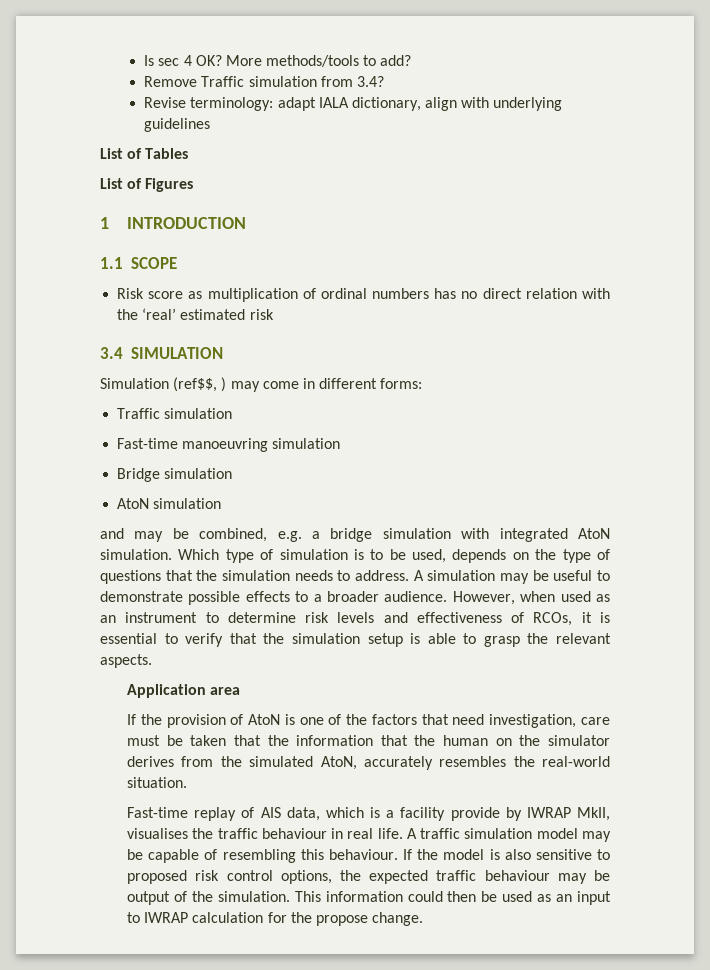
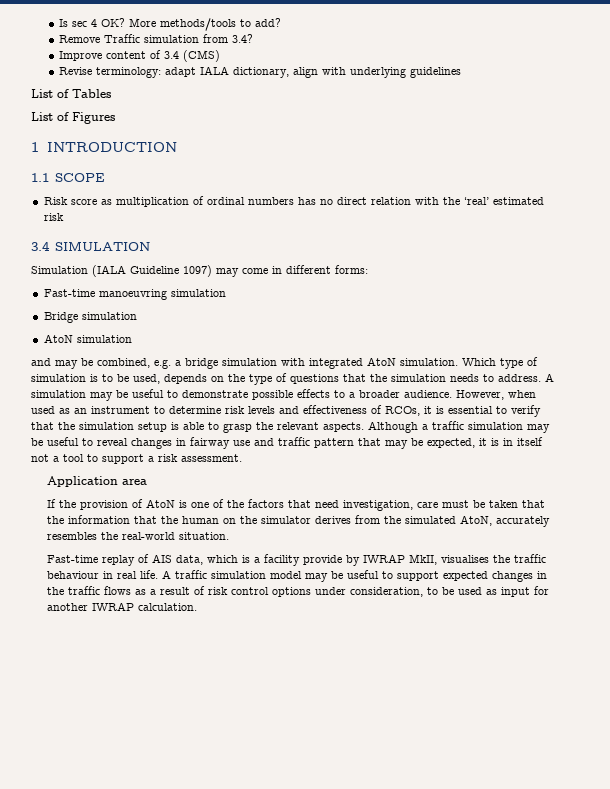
+ Improve content of 3.4 (CMS)
- Simulation (ref$$, ) may come in different forms:
- Traffic simulation
+ Simulation (IALA Guideline 1097) may come in different forms:
+ Although a traffic simulation may be useful to reveal changes in fairway use and traffic pattern that may be expected, it is in itself not a tool to support a risk assessment.
- A traffic simulation model may be capable of resembling this behaviour. If the model is also sensitive to proposed risk control options, the expected traffic behaviour may be output of the simulation. This information could then be used as an input to IWRAP calculation for the propose change.
+ A traffic simulation model may be useful to support expected changes in the traffic flows as a result of risk control options under consideration, to be used as input for another IWRAP calculation.

